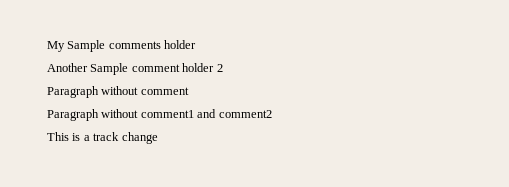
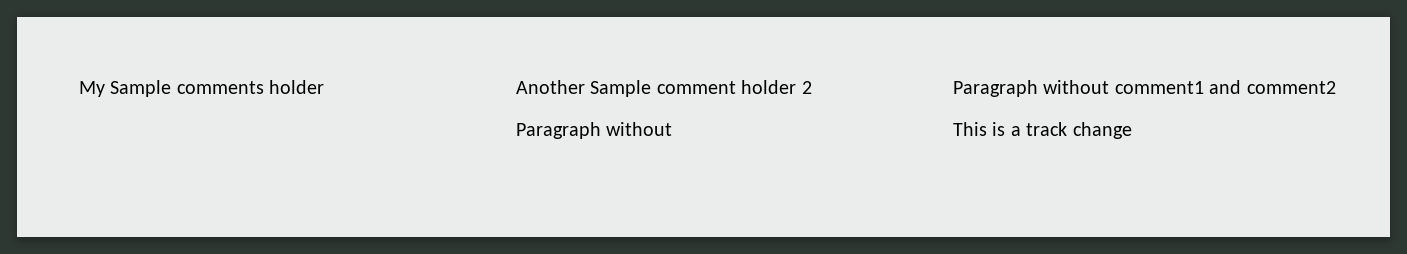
  Another Sample comment holder 2
- Paragraph without comment
+ Paragraph without

